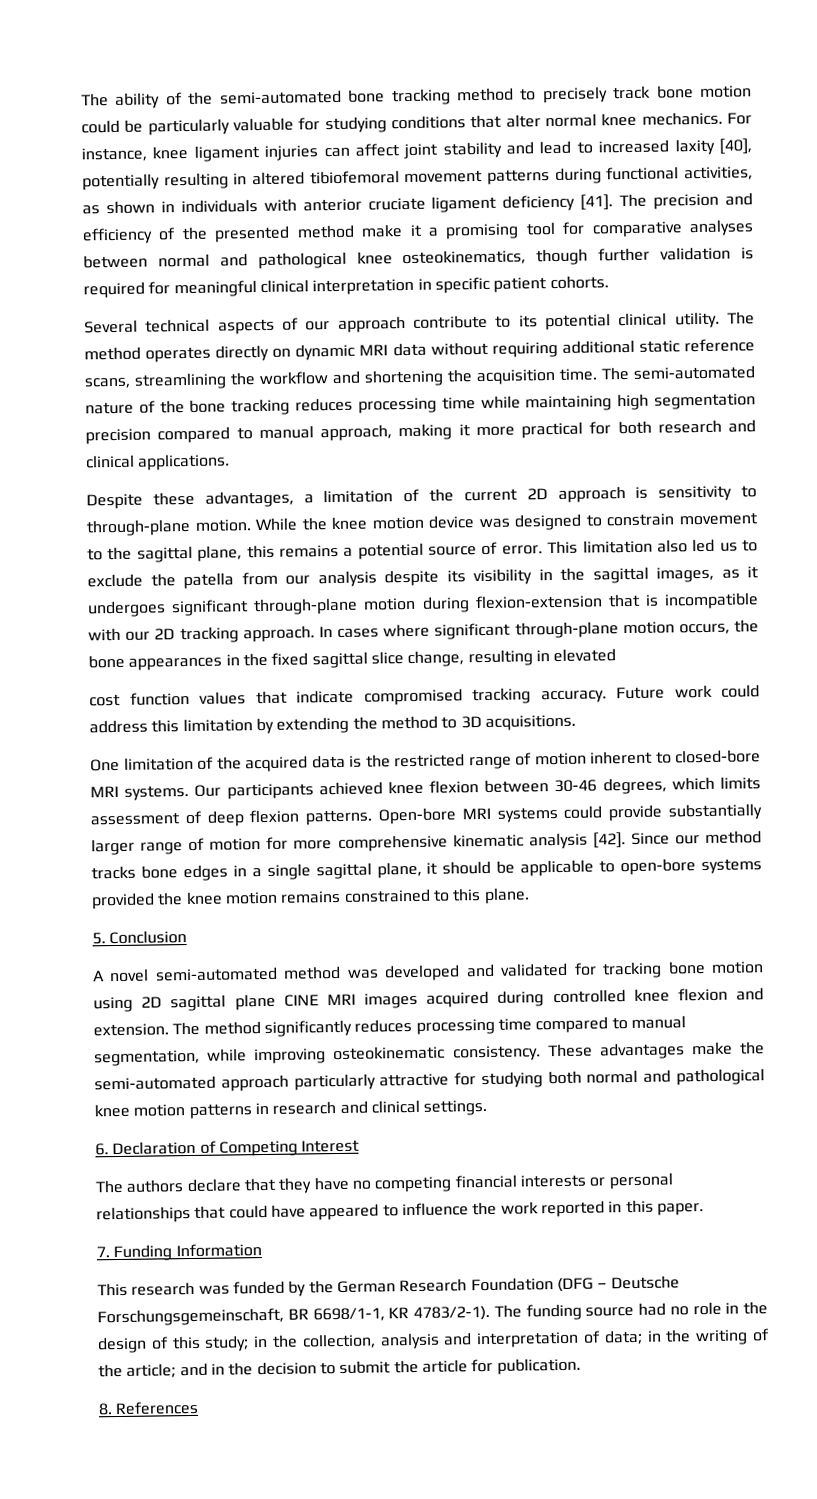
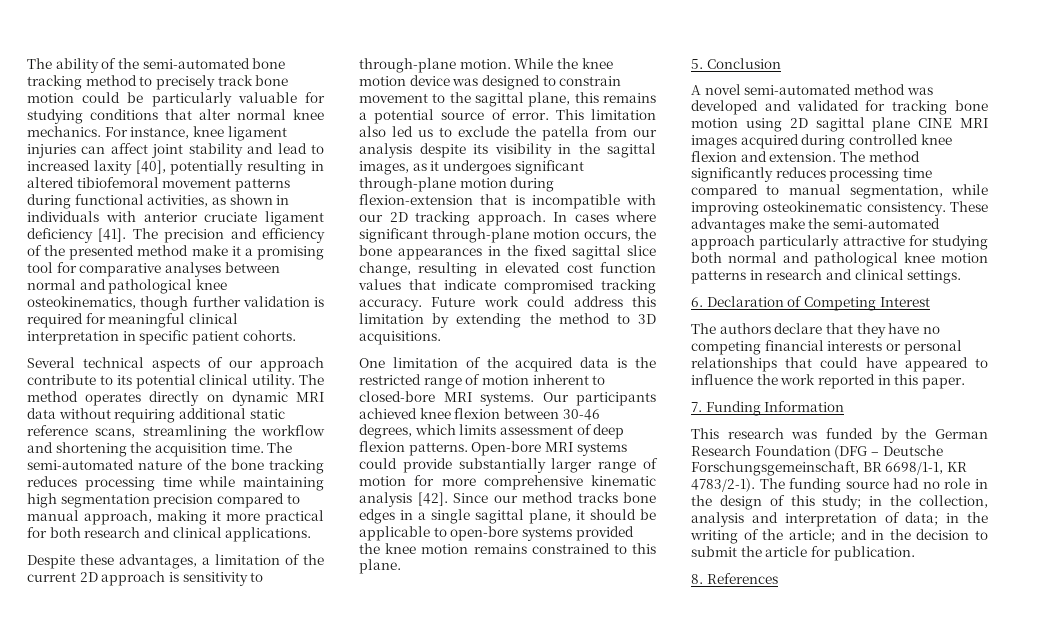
- In cases where significant through-plane motion occurs, the bone appearances in the fixed sagittal slice change, resulting in elevated
- cost function values that indicate compromised tracking accuracy.
+ In cases where significant through-plane motion occurs, the bone appearances in the fixed sagittal slice change, resulting in elevated cost function values that indicate compromised tracking accuracy.

